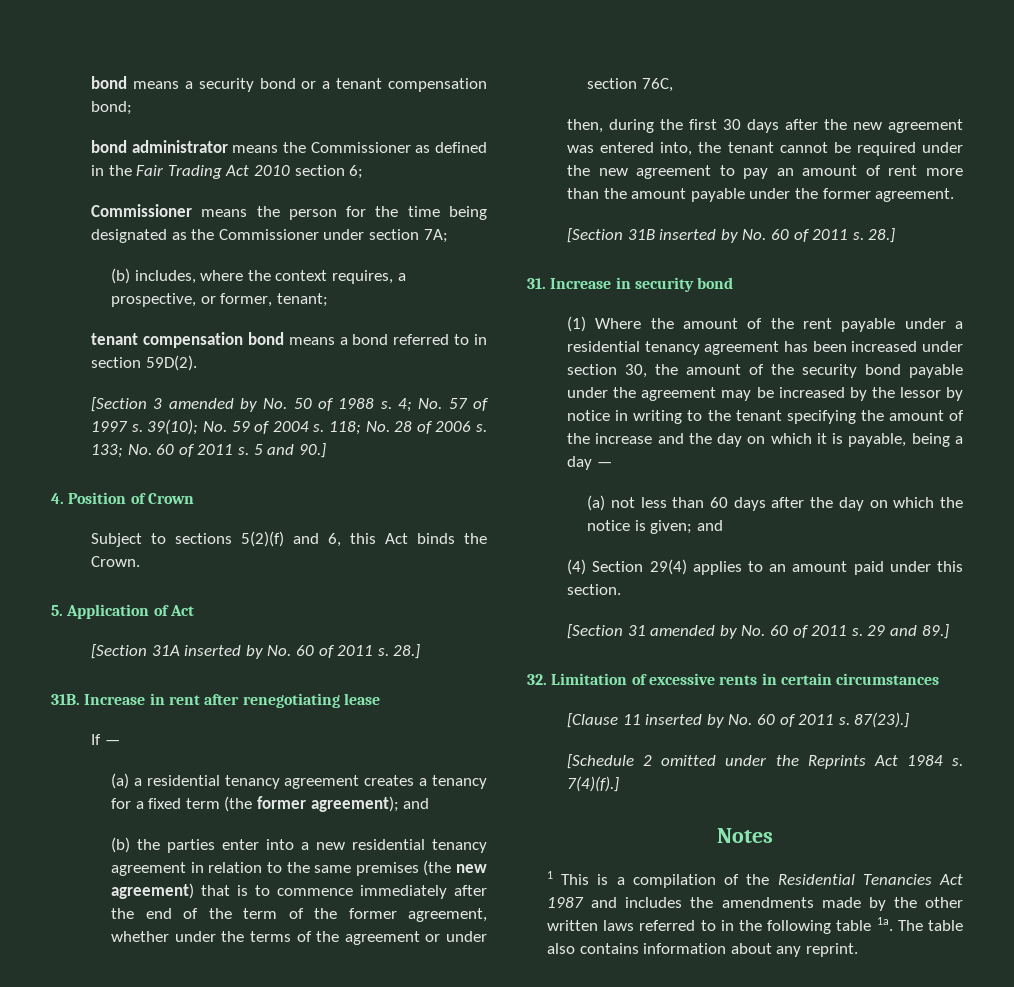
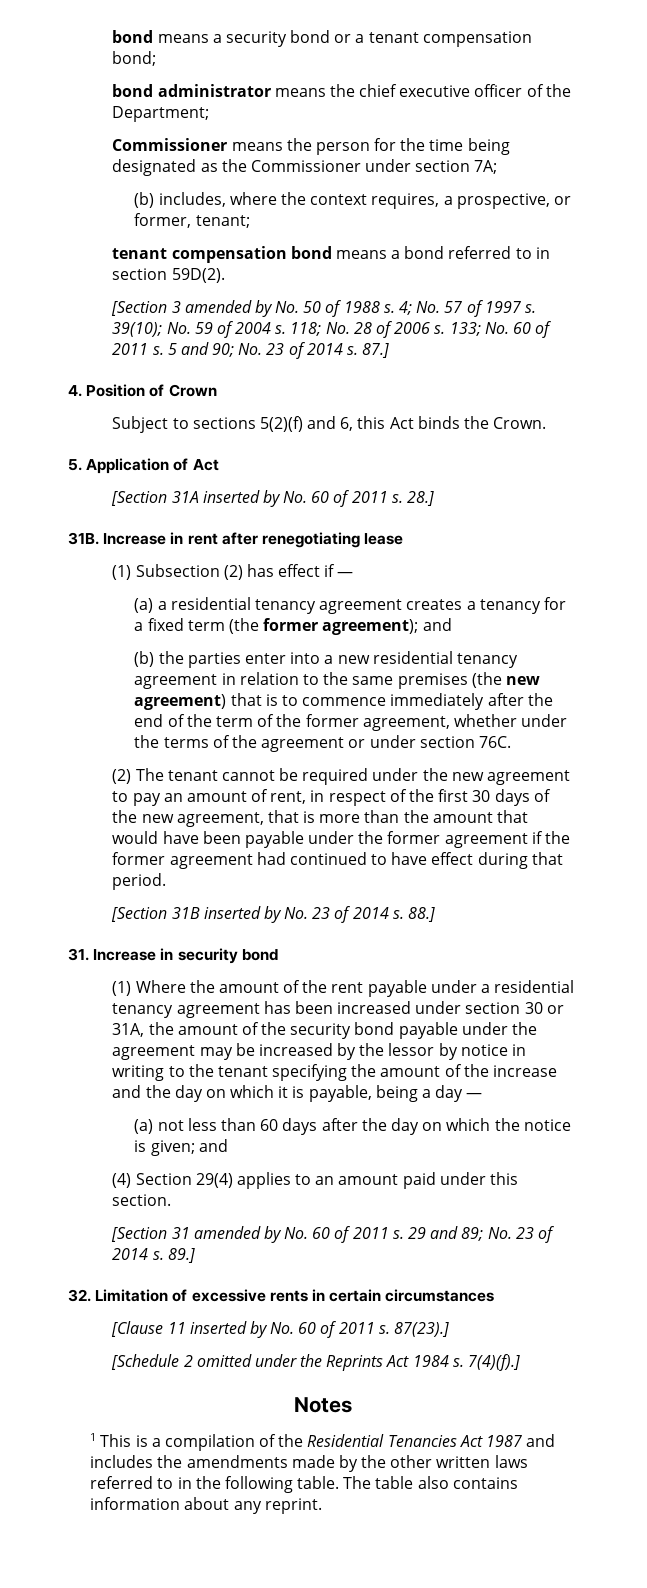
- bond administrator means the Commissioner as defined in the Fair Trading Act 2010 section 6;
+ bond administrator means the chief executive officer of the Department;
- 5 and 90.]
+ 5 and 90; No. 23 of 2014 s. 87.]
- If —
+ (1) Subsection (2) has effect if —
- (b) the parties enter into a new residential tenancy agreement in relation to the same premises (the new agreement) that is to commence immediately after the end of the term of the former agreement, whether under the terms of the agreement or under section 76C,
- then, during the first 30 days after the new agreement was entered into, the tenant cannot be required under the new agreement to pay an amount of rent more than the amount payable under the former agreement.
+ (b) the parties enter into a new residential tenancy agreement in relation to the same premises (the new agreement) that is to commence immediately after the end of the term of the former agreement, whether under the terms of the agreement or under section 76C.
+ (2) The tenant cannot be required under the new agreement to pay an amount of rent, in respect of the first 30 days of the new agreement, that is more than the amount that would have been payable under the former agreement if the former agreement had continued to have effect during that period.
- [Section 31B inserted by No. 60 of 2011 s. 28.]
+ [Section 31B inserted by No. 23 of 2014 s. 88.]
- (1) Where the amount of the rent payable under a residential tenancy agreement has been increased under section 30, the amount of the security bond payable under the agreement may be increased by the lessor by notice in writing to the tenant specifying the amount of the increase and the day on which it is payable, being a day —
+ (1) Where the amount of the rent payable under a residential tenancy agreement has been increased under section 30 or 31A, the amount of the security bond payable under the agreement may be increased by the lessor by notice in writing to the tenant specifying the amount of the increase and the day on which it is payable, being a day —
- 29 and 89.]
+ 29 and 89; No. 23 of 2014 s. 89.]
- 1 This is a compilation of the Residential Tenancies Act 1987 and includes the amendments made by the other written laws referred to in the following table 1a.
+ 1 This is a compilation of the Residential Tenancies Act 1987 and includes the amendments made by the other written laws referred to in the following table.

